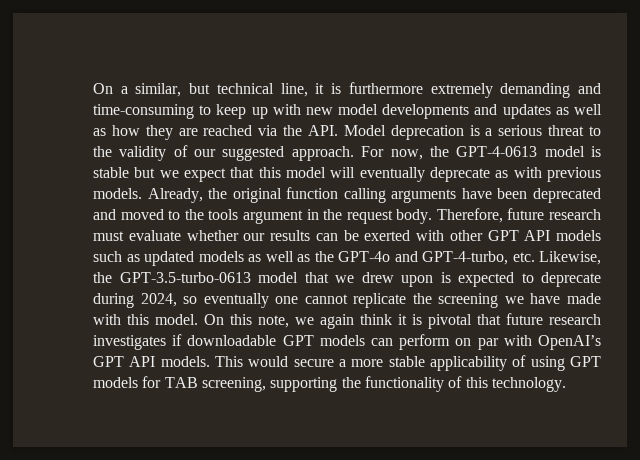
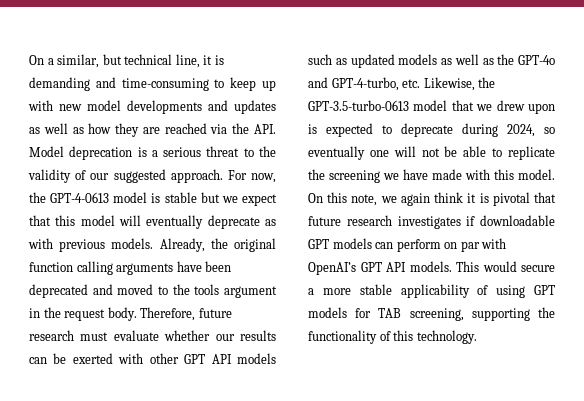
- On a similar, but technical line, it is furthermore extremely demanding and time-consuming to keep up with new model developments and updates as well as how they are reached via the API. Model deprecation is a serious threat to the validity of our suggested approach.
+ On a similar, but technical line, it is demanding and time-consuming to keep up with new model developments and updates as well as how they are reached via the API. Model deprecation is a serious threat to the validity of our suggested approach.
- Therefore, future research must evaluate whether our results can be exerted with other GPT API models such as updated models as well as the GPT-4o and GPT-4-turbo, etc. Likewise, the GPT-3.5-turbo-0613 model that we drew upon is expected to deprecate during 2024, so eventually one cannot replicate the screening we have made with this model.
+ Therefore, future research must evaluate whether our results can be exerted with other GPT API models such as updated models as well as the GPT-4o and GPT-4-turbo, etc. Likewise, the GPT-3.5-turbo-0613 model that we drew upon is expected to deprecate during 2024, so eventually one will not be able to replicate the screening we have made with this model.

